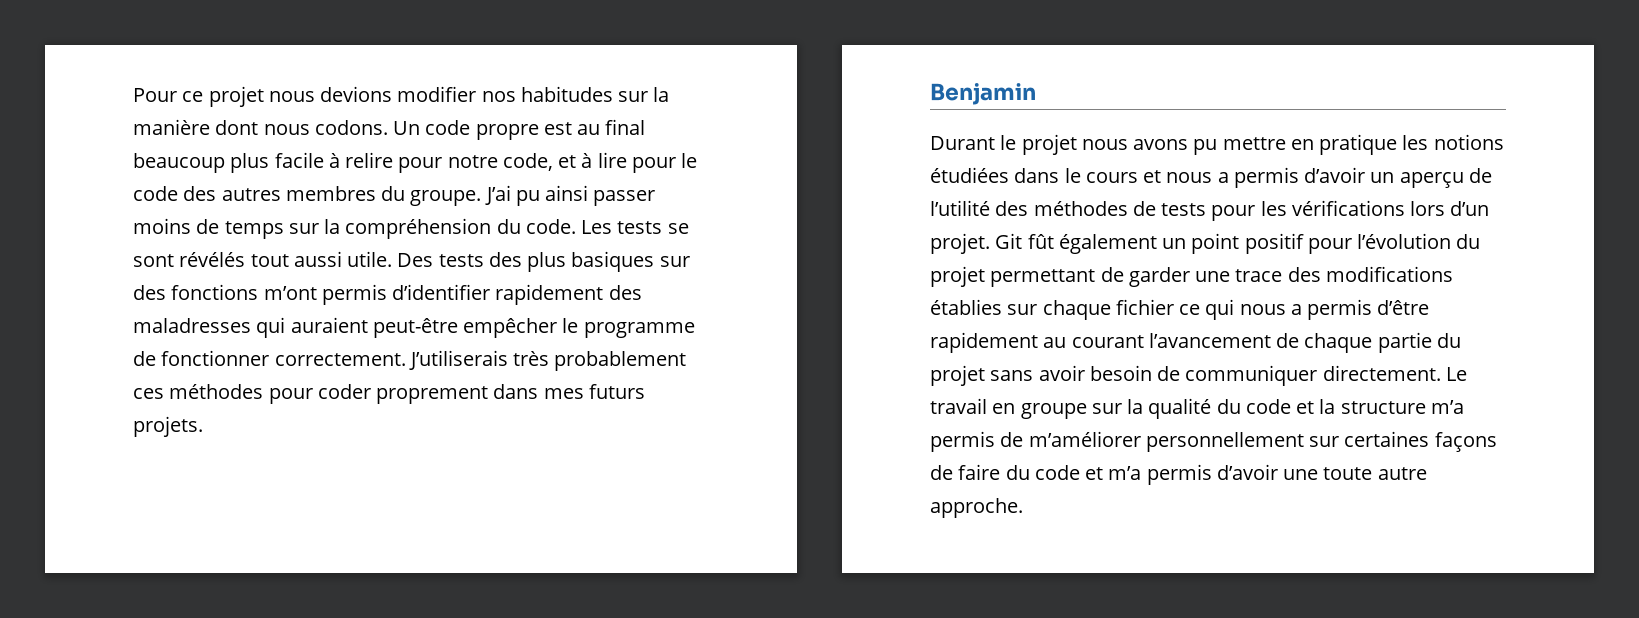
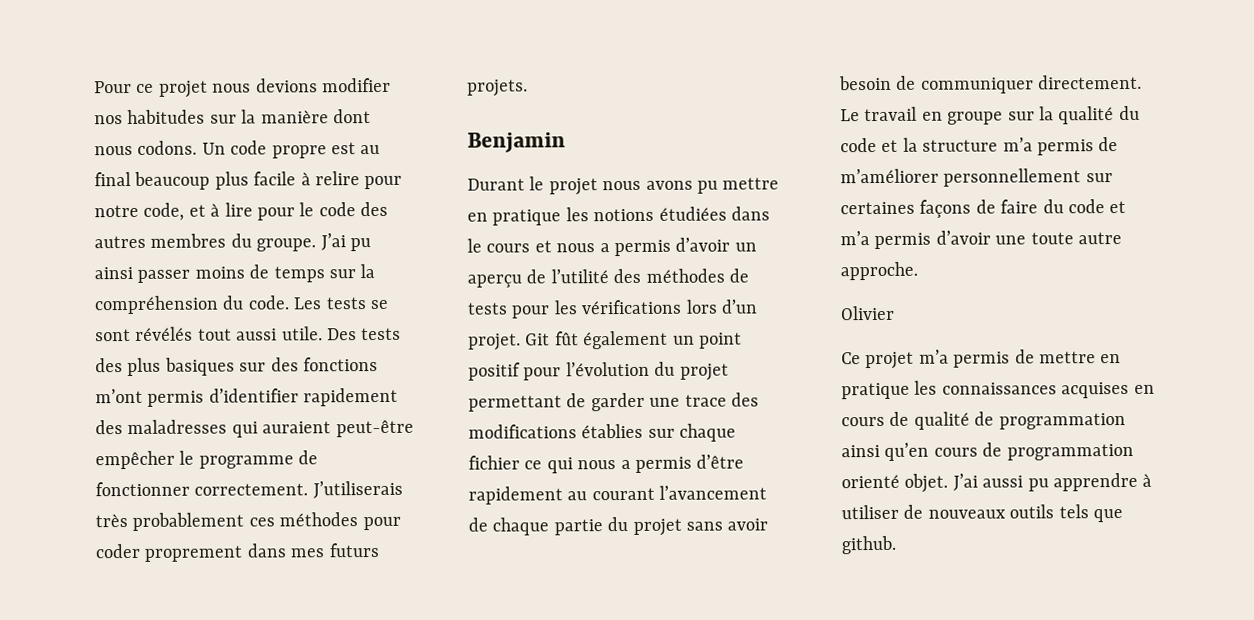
+ Olivier
+ Ce projet m’a permis de mettre en pratique les connaissances acquises en cours de qualité de programmation ainsi qu’en cours de programmation orienté objet. J’ai aussi pu apprendre à utiliser de nouveaux outils tels que github.

